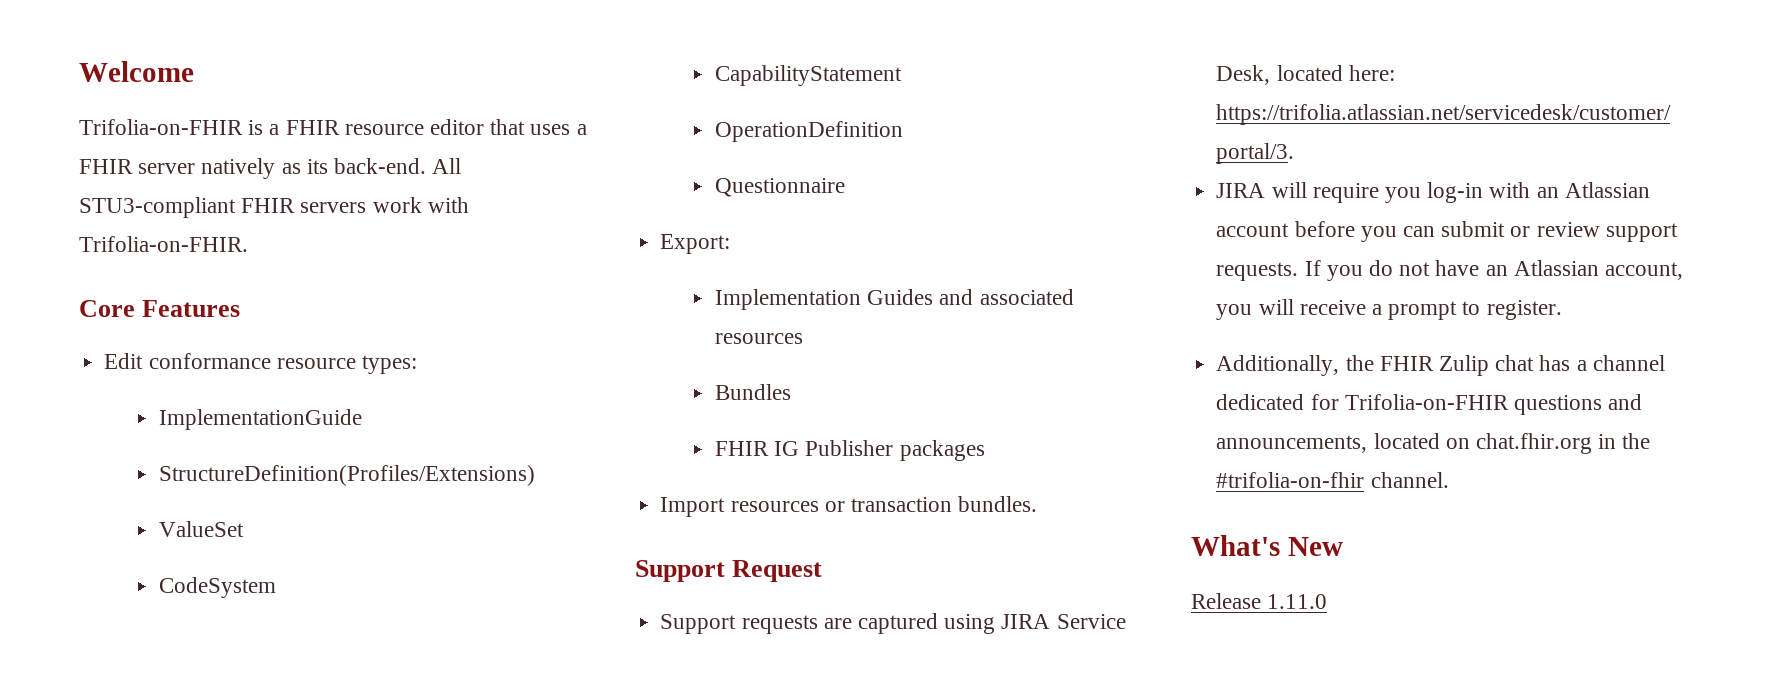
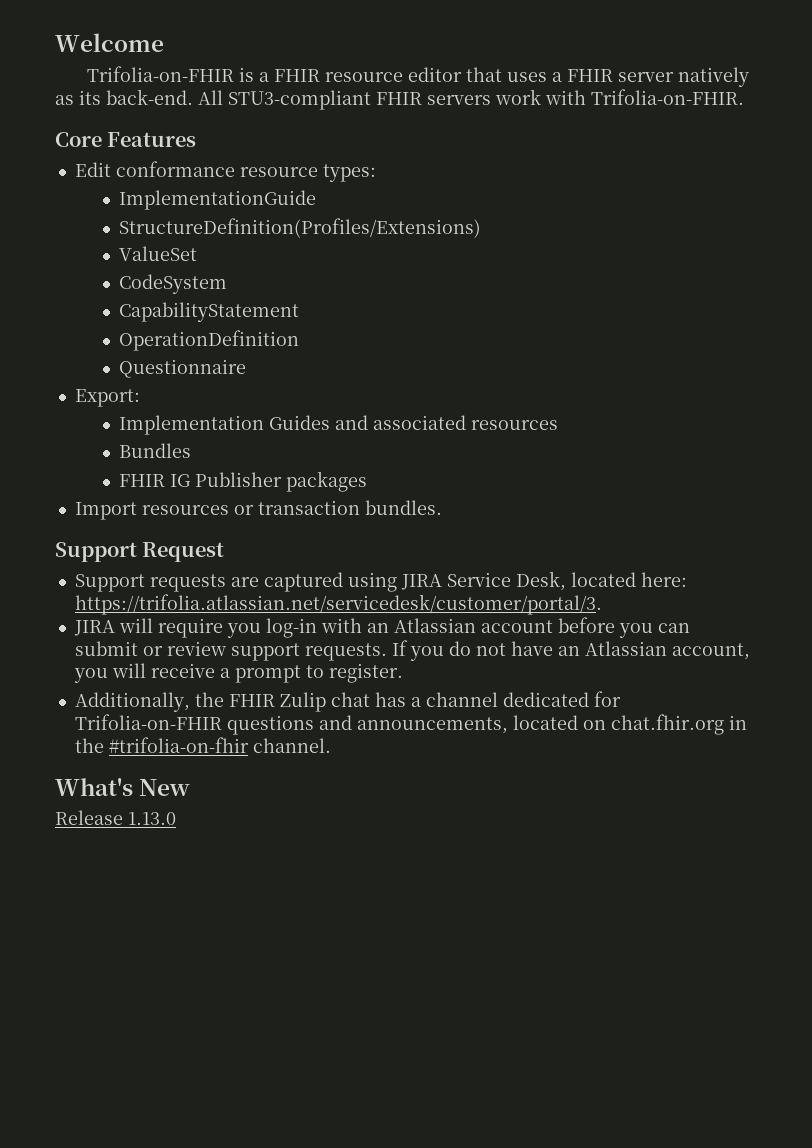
- Release 1.11.0
+ Release 1.13.0

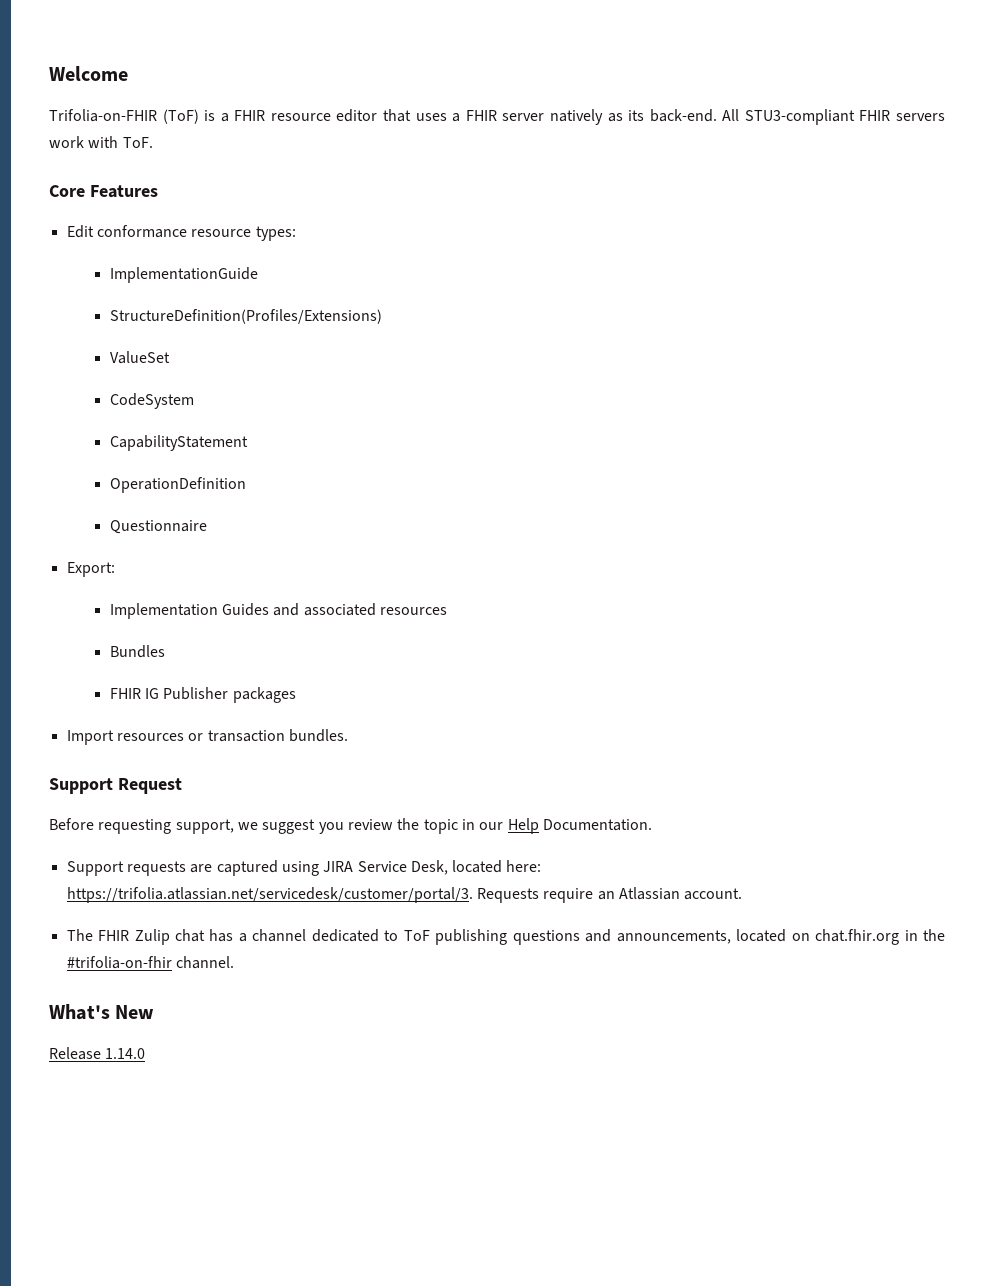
- Trifolia-on-FHIR is a FHIR resource editor that uses a FHIR server natively as its back-end.
+ Trifolia-on-FHIR (ToF) is a FHIR resource editor that uses a FHIR server natively as its back-end.
- All STU3-compliant FHIR servers work with Trifolia-on-FHIR.
+ All STU3-compliant FHIR servers work with ToF.
+ Before requesting support, we suggest you review the topic in our Help Documentation.
- Support requests are captured using JIRA Service Desk, located here: https://trifolia.atlassian.net/servicedesk/customer/portal/3.
- JIRA will require you log-in with an Atlassian account before you can submit or review support requests. If you do not have an Atlassian account, you will receive a prompt to register.
- Additionally, the FHIR Zulip chat has a channel dedicated for Trifolia-on-FHIR questions and announcements, located on chat.fhir.org in the #trifolia-on-fhir channel.
+ Support requests are captured using JIRA Service Desk, located here: https://trifolia.atlassian.net/servicedesk/customer/portal/3. Requests require an Atlassian account.
+ The FHIR Zulip chat has a channel dedicated to ToF publishing questions and announcements, located on chat.fhir.org in the #trifolia-on-fhir channel.
- Release 1.13.0
+ Release 1.14.0

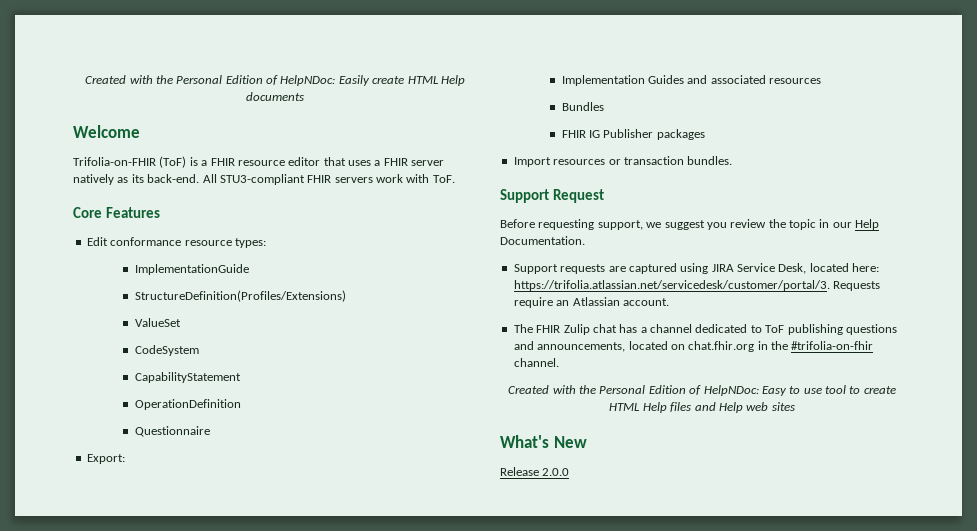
+ Created with the Personal Edition of HelpNDoc: Easily create HTML Help documents
+ Created with the Personal Edition of HelpNDoc: Easy to use tool to create HTML Help files and Help web sites
- Release 1.14.0
+ Release 2.0.0

